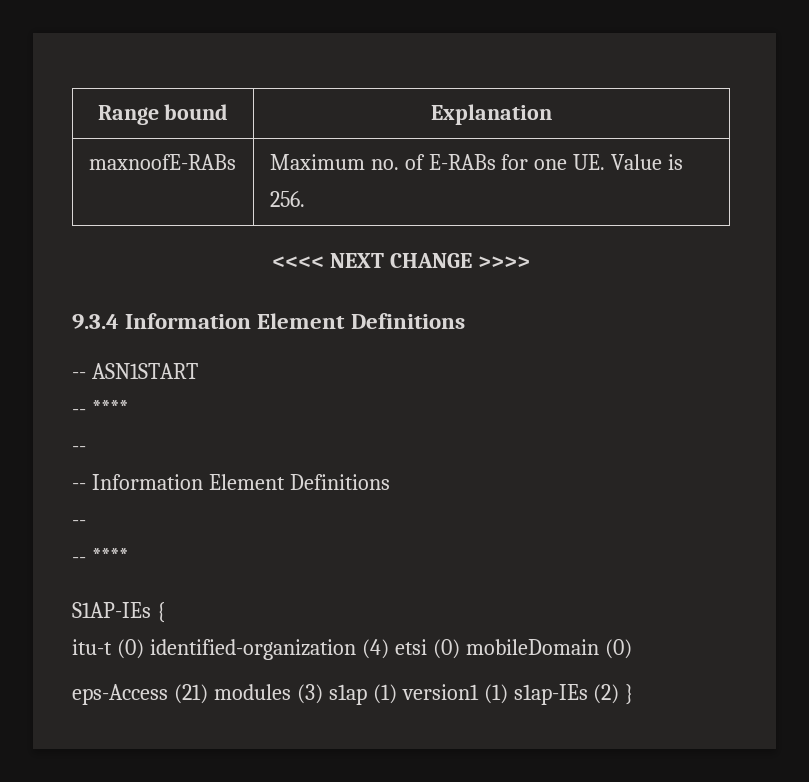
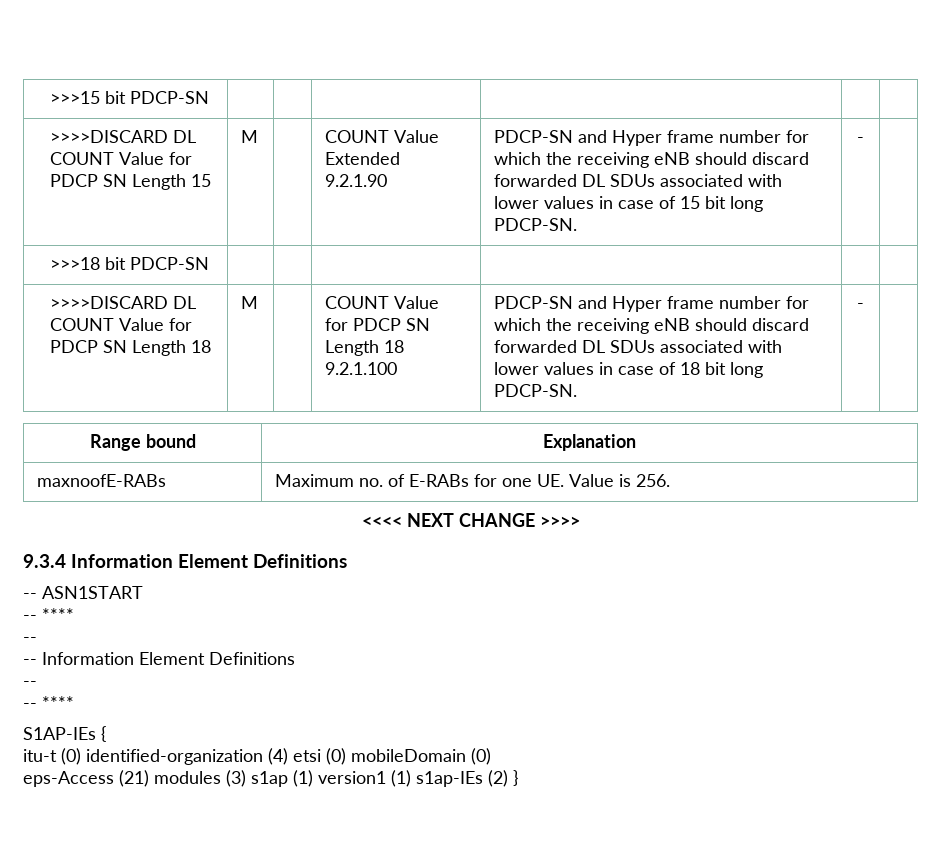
+ >>>15 bit PDCP-SN | | | | | |
+ >>>>DISCARD DL COUNT Value for PDCP SN Length 15 | M | | COUNT Value Extended 9.2.1.90 | PDCP-SN and Hyper frame number for which the receiving eNB should discard forwarded DL SDUs associated with lower values in case of 15 bit long PDCP-SN. | - |
+ >>>18 bit PDCP-SN | | | | | |
+ >>>>DISCARD DL COUNT Value for PDCP SN Length 18 | M | | COUNT Value for PDCP SN Length 18 9.2.1.100 | PDCP-SN and Hyper frame number for which the receiving eNB should discard forwarded DL SDUs associated with lower values in case of 18 bit long PDCP-SN. | -

